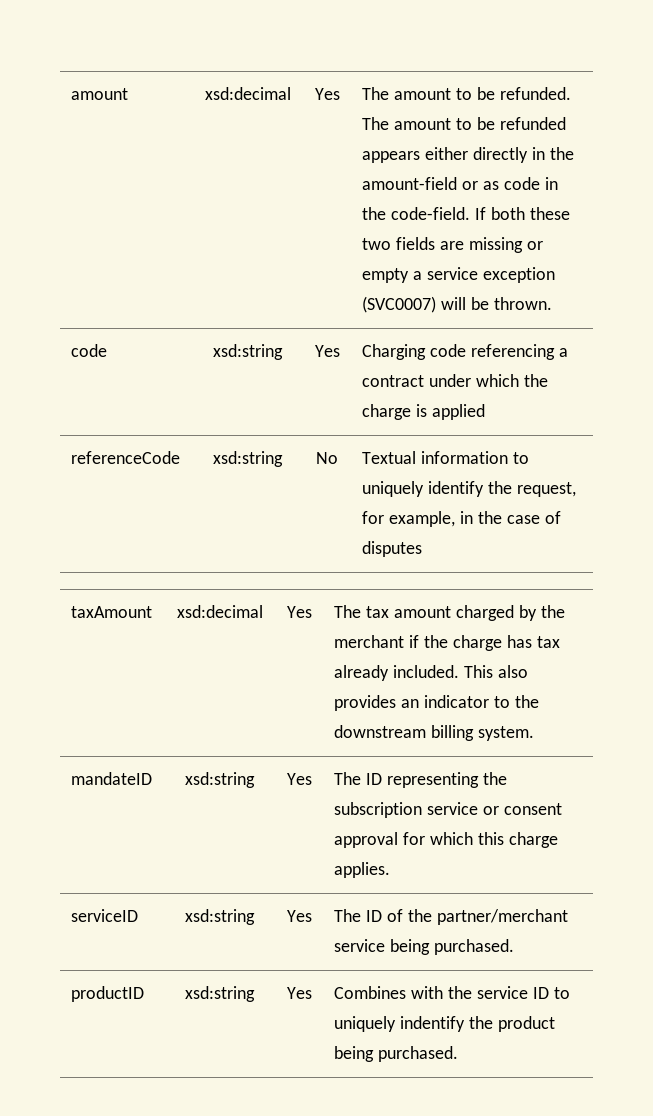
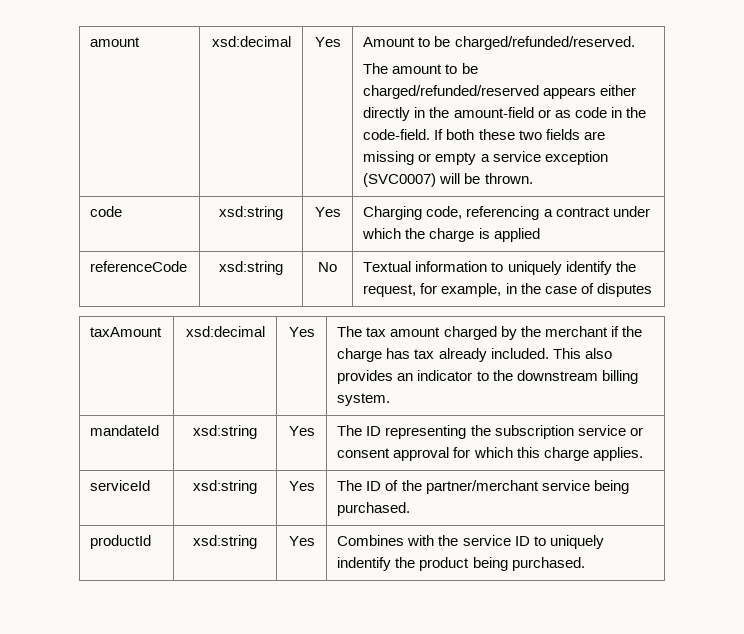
- The amount to be refunded. The amount to be refunded appears either directly in the amount-field or as code in the code-field.
+ Amount to be charged/refunded/reserved.
+ The amount to be charged/refunded/reserved appears either directly in the amount-field or as code in the code-field.
- code | xsd:string | Yes | Charging code referencing a contract under which the charge is applied
+ code | xsd:string | Yes | Charging code, referencing a contract under which the charge is applied
- mandateID | xsd:string | Yes | The ID representing the subscription service or consent approval for which this charge applies.
+ mandateId | xsd:string | Yes | The ID representing the subscription service or consent approval for which this charge applies.
- serviceID | xsd:string | Yes | The ID of the partner/merchant service being purchased.
+ serviceId | xsd:string | Yes | The ID of the partner/merchant service being purchased.
- productID | xsd:string | Yes | Combines with the service ID to uniquely indentify the product being purchased.
+ productId | xsd:string | Yes | Combines with the service ID to uniquely indentify the product being purchased.

